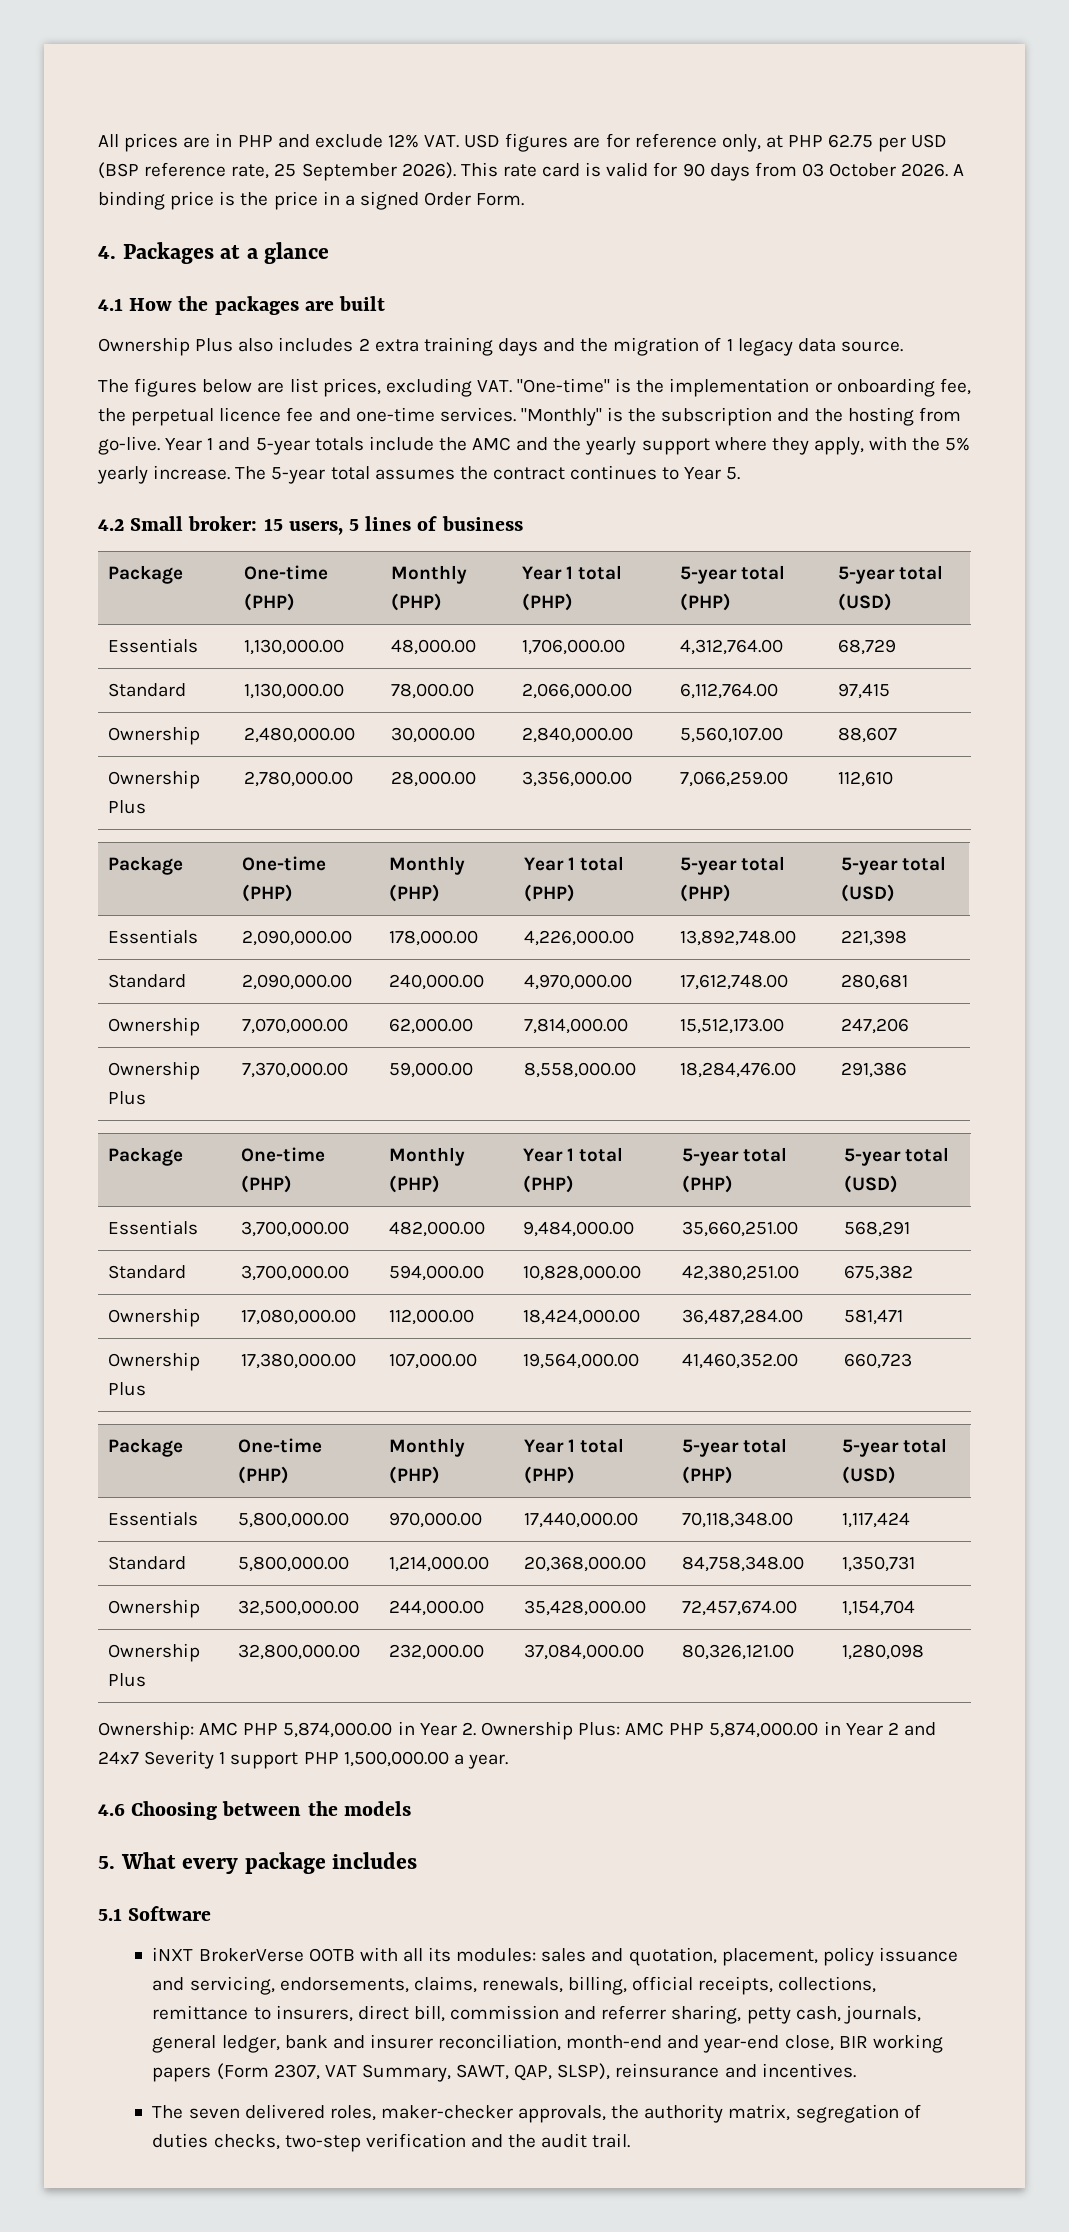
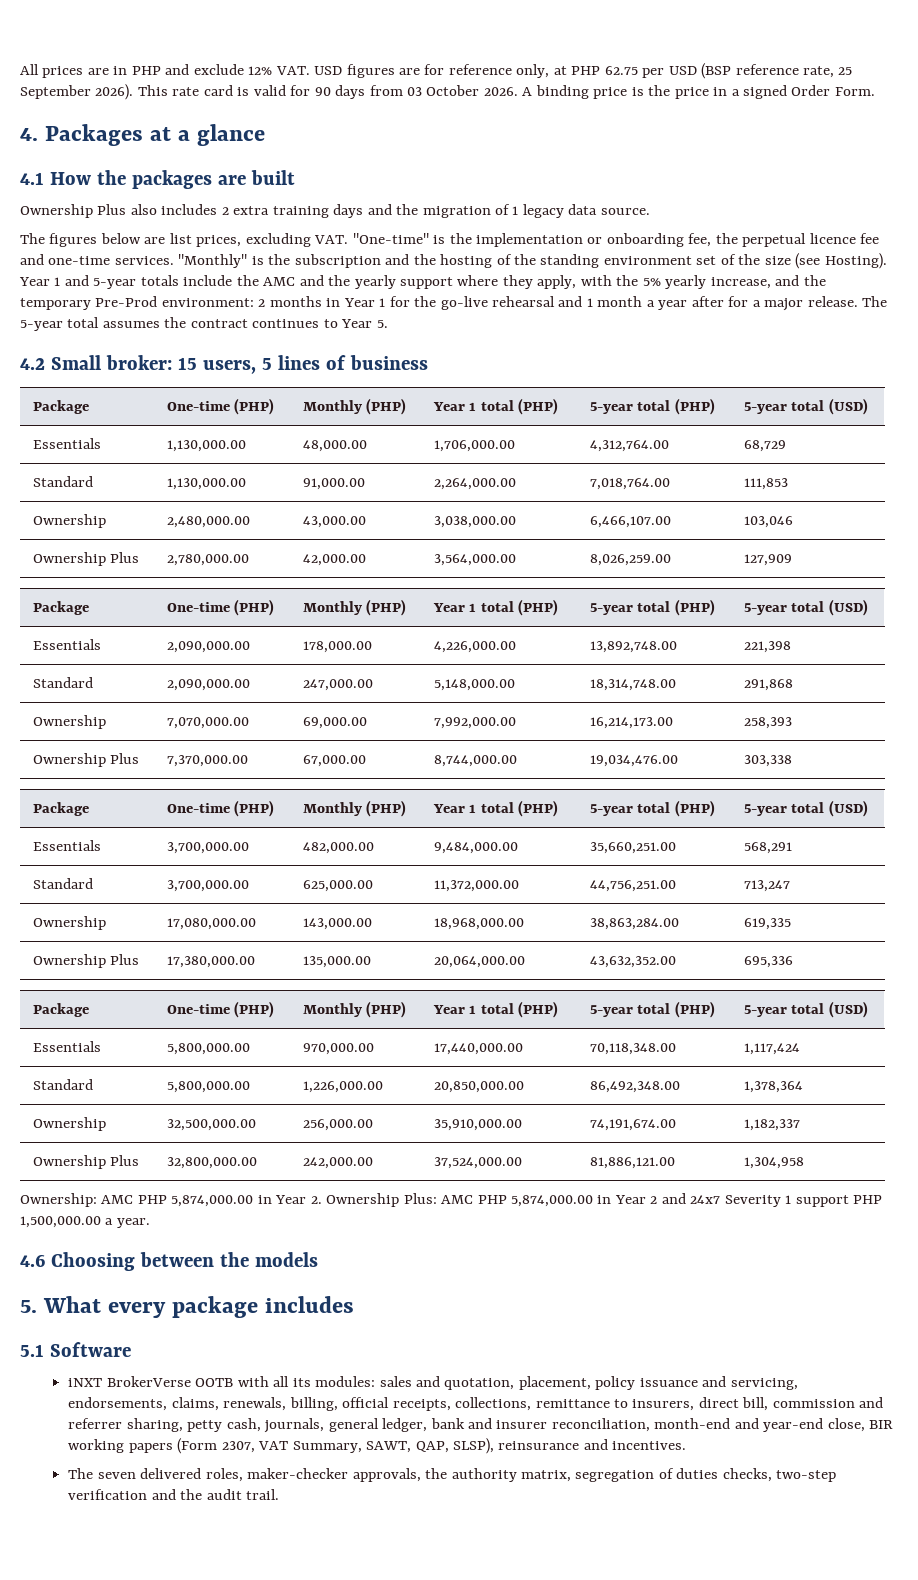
- "Monthly" is the subscription and the hosting from go-live.
+ "Monthly" is the subscription and the hosting of the standing environment set of the size (see Hosting).
- Year 1 and 5-year totals include the AMC and the yearly support where they apply, with the 5% yearly increase.
+ Year 1 and 5-year totals include the AMC and the yearly support where they apply, with the 5% yearly increase, and the temporary Pre-Prod environment: 2 months in Year 1 for the go-live rehearsal and 1 month a year after for a major release.
- Standard | 1,130,000.00 | 78,000.00 | 2,066,000.00 | 6,112,764.00 | 97,415
- Ownership | 2,480,000.00 | 30,000.00 | 2,840,000.00 | 5,560,107.00 | 88,607
+ Standard | 1,130,000.00 | 91,000.00 | 2,264,000.00 | 7,018,764.00 | 111,853
+ Ownership | 2,480,000.00 | 43,000.00 | 3,038,000.00 | 6,466,107.00 | 103,046
- Ownership Plus | 2,780,000.00 | 28,000.00 | 3,356,000.00 | 7,066,259.00 | 112,610
+ Ownership Plus | 2,780,000.00 | 42,000.00 | 3,564,000.00 | 8,026,259.00 | 127,909
- Standard | 2,090,000.00 | 240,000.00 | 4,970,000.00 | 17,612,748.00 | 280,681
- Ownership | 7,070,000.00 | 62,000.00 | 7,814,000.00 | 15,512,173.00 | 247,206
+ Standard | 2,090,000.00 | 247,000.00 | 5,148,000.00 | 18,314,748.00 | 291,868
+ Ownership | 7,070,000.00 | 69,000.00 | 7,992,000.00 | 16,214,173.00 | 258,393
- Ownership Plus | 7,370,000.00 | 59,000.00 | 8,558,000.00 | 18,284,476.00 | 291,386
+ Ownership Plus | 7,370,000.00 | 67,000.00 | 8,744,000.00 | 19,034,476.00 | 303,338
- Standard | 3,700,000.00 | 594,000.00 | 10,828,000.00 | 42,380,251.00 | 675,382
- Ownership | 17,080,000.00 | 112,000.00 | 18,424,000.00 | 36,487,284.00 | 581,471
+ Standard | 3,700,000.00 | 625,000.00 | 11,372,000.00 | 44,756,251.00 | 713,247
+ Ownership | 17,080,000.00 | 143,000.00 | 18,968,000.00 | 38,863,284.00 | 619,335
- Ownership Plus | 17,380,000.00 | 107,000.00 | 19,564,000.00 | 41,460,352.00 | 660,723
+ Ownership Plus | 17,380,000.00 | 135,000.00 | 20,064,000.00 | 43,632,352.00 | 695,336
- Standard | 5,800,000.00 | 1,214,000.00 | 20,368,000.00 | 84,758,348.00 | 1,350,731
- Ownership | 32,500,000.00 | 244,000.00 | 35,428,000.00 | 72,457,674.00 | 1,154,704
+ Standard | 5,800,000.00 | 1,226,000.00 | 20,850,000.00 | 86,492,348.00 | 1,378,364
+ Ownership | 32,500,000.00 | 256,000.00 | 35,910,000.00 | 74,191,674.00 | 1,182,337
- Ownership Plus | 32,800,000.00 | 232,000.00 | 37,084,000.00 | 80,326,121.00 | 1,280,098
+ Ownership Plus | 32,800,000.00 | 242,000.00 | 37,524,000.00 | 81,886,121.00 | 1,304,958

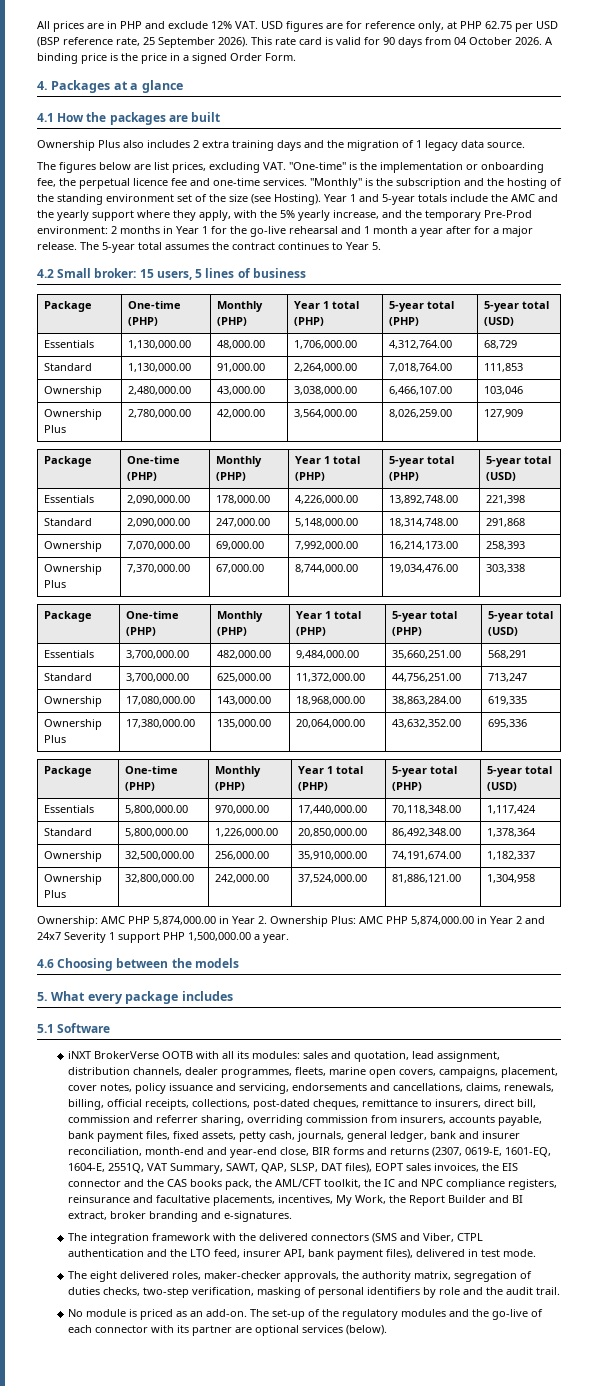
- This rate card is valid for 90 days from 03 October 2026.
+ This rate card is valid for 90 days from 04 October 2026.
- iNXT BrokerVerse OOTB with all its modules: sales and quotation, placement, policy issuance and servicing, endorsements, claims, renewals, billing, official receipts, collections, remittance to insurers, direct bill, commission and referrer sharing, petty cash, journals, general ledger, bank and insurer reconciliation, month-end and year-end close, BIR working papers (Form 2307, VAT Summary, SAWT, QAP, SLSP), reinsurance and incentives.
- The seven delivered roles, maker-checker approvals, the authority matrix, segregation of duties checks, two-step verification and the audit trail.
+ iNXT BrokerVerse OOTB with all its modules: sales and quotation, lead assignment, distribution channels, dealer programmes, fleets, marine open covers, campaigns, placement, cover notes, policy issuance and servicing, endorsements and cancellations, claims, renewals, billing, official receipts, collections, post-dated cheques, remittance to insurers, direct bill, commission and referrer sharing, overriding commission from insurers, accounts payable, bank payment files, fixed assets, petty cash, journals, general ledger, bank and insurer reconciliation, month-end and year-end close, BIR forms and returns (2307, 0619-E, 1601-EQ, 1604-E, 2551Q, VAT Summary, SAWT, QAP, SLSP, DAT files), EOPT sales invoices, the EIS connector and the CAS books pack, the AML/CFT toolkit, the IC and NPC compliance registers, reinsurance and facultative placements, incentives, My Work, the Report Builder and BI extract, broker branding and e-signatures.
+ The integration framework with the delivered connectors (SMS and Viber, CTPL authentication and the LTO feed, insurer API, bank payment files), delivered in test mode.
+ The eight delivered roles, maker-checker approvals, the authority matrix, segregation of duties checks, two-step verification, masking of personal identifiers by role and the audit trail.
+ No module is priced as an add-on. The set-up of the regulatory modules and the go-live of each connector with its partner are optional services (below).

